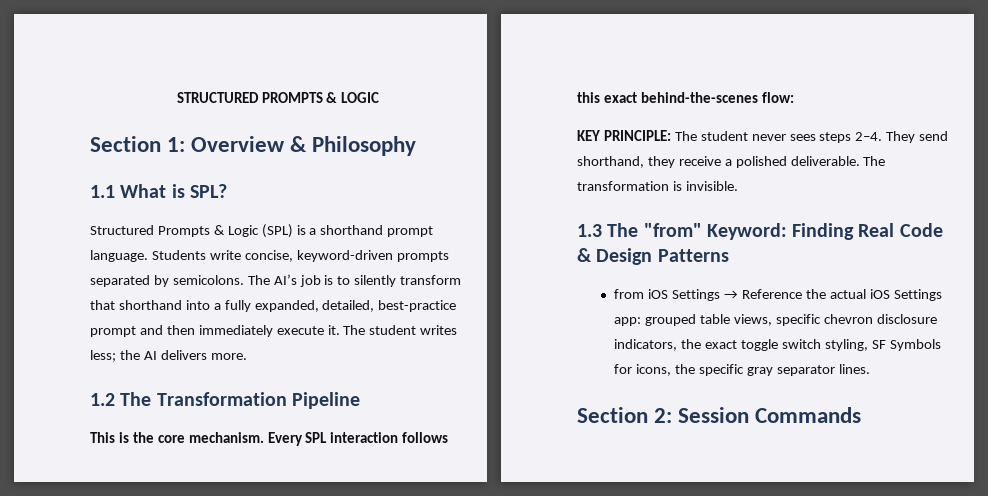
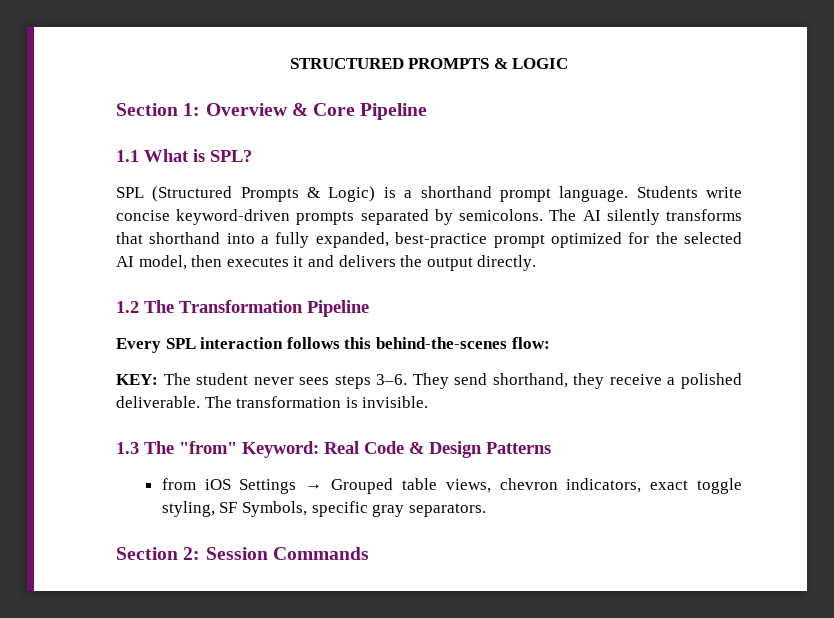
- Section 1: Overview & Philosophy
+ Section 1: Overview & Core Pipeline
- Structured Prompts & Logic (SPL) is a shorthand prompt language.
+ SPL (Structured Prompts & Logic) is a shorthand prompt language.
- Students write concise, keyword-driven prompts separated by semicolons.
+ Students write concise keyword-driven prompts separated by semicolons.
- The AI’s job is to silently transform that shorthand into a fully expanded, detailed, best-practice prompt and then immediately execute it. The student writes less; the AI delivers more.
+ The AI silently transforms that shorthand into a fully expanded, best-practice prompt optimized for the selected AI model, then executes it and delivers the output directly.
- This is the core mechanism. Every SPL interaction follows this exact behind-the-scenes flow:
+ Every SPL interaction follows this behind-the-scenes flow:
- KEY PRINCIPLE: The student never sees steps 2–4.
+ KEY: The student never sees steps 3–6.
- 1.3 The "from" Keyword: Finding Real Code & Design Patterns
+ 1.3 The "from" Keyword: Real Code & Design Patterns
- from iOS Settings → Reference the actual iOS Settings app: grouped table views, specific chevron disclosure indicators, the exact toggle switch styling, SF Symbols for icons, the specific gray separator lines.
+ from iOS Settings → Grouped table views, chevron indicators, exact toggle styling, SF Symbols, specific gray separators.

